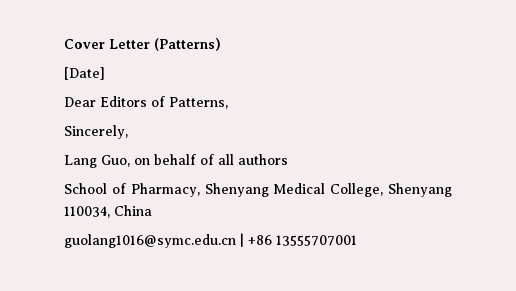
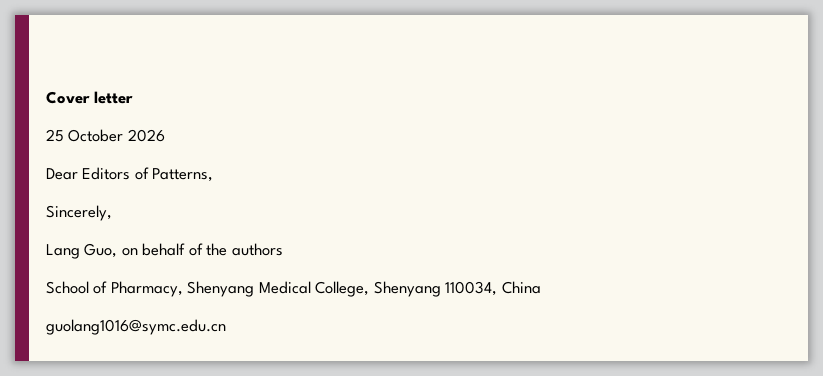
- Cover Letter (Patterns)
- [Date]
+ Cover letter
+ 25 October 2026
- Lang Guo, on behalf of all authors
+ Lang Guo, on behalf of the authors
- guolang1016@symc.edu.cn | +86 13555707001
+ guolang1016@symc.edu.cn

